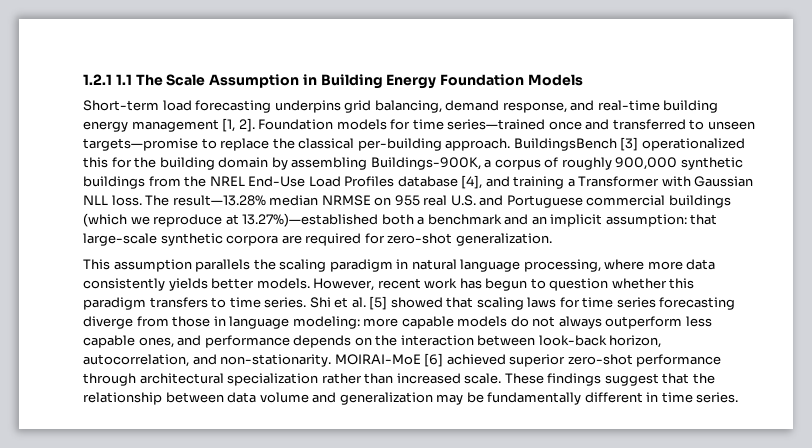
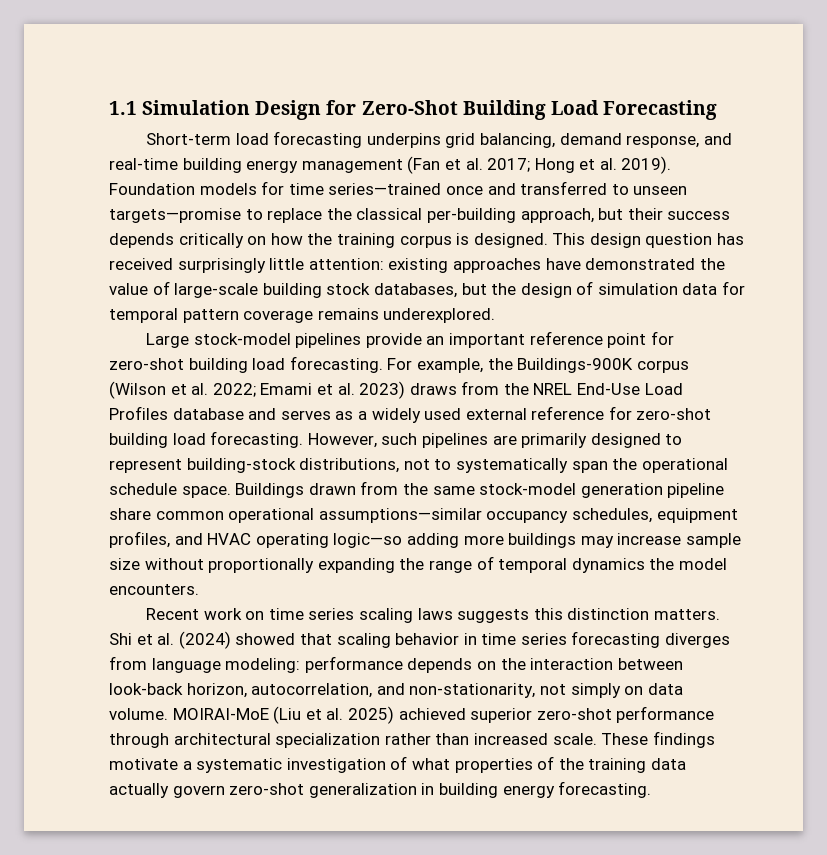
- 1.2.1 1.1 The Scale Assumption in Building Energy Foundation Models
+ 1.1 Simulation Design for Zero-Shot Building Load Forecasting
- Short-term load forecasting underpins grid balancing, demand response, and real-time building energy management [1, 2].
+ Short-term load forecasting underpins grid balancing, demand response, and real-time building energy management (Fan et al. 2017; Hong et al. 2019).
- Foundation models for time series—trained once and transferred to unseen targets—promise to replace the classical per-building approach. BuildingsBench [3] operationalized this for the building domain by assembling Buildings-900K, a corpus of roughly 900,000 synthetic buildings from the NREL End-Use Load Profiles database [4], and training a Transformer with Gaussian NLL loss. The result—13.28% median NRMSE on 955 real U.S. and Portuguese commercial buildings (which we reproduce at 13.27%)—established both a benchmark and an implicit assumption: that large-scale synthetic corpora are required for zero-shot generalization.
- This assumption parallels the scaling paradigm in natural language processing, where more data consistently yields better models. However, recent work has begun to question whether this paradigm transfers to time series.
+ Foundation models for time series—trained once and transferred to unseen targets—promise to replace the classical per-building approach, but their success depends critically on how the training corpus is designed. This design question has received surprisingly little attention: existing approaches have demonstrated the value of large-scale building stock databases, but the design of simulation data for temporal pattern coverage remains underexplored.
+ Large stock-model pipelines provide an important reference point for zero-shot building load forecasting. For example, the Buildings-900K corpus (Wilson et al. 2022; Emami et al. 2023) draws from the NREL End-Use Load Profiles database and serves as a widely used external reference for zero-shot building load forecasting. However, such pipelines are primarily designed to represent building-stock distributions, not to systematically span the operational schedule space. Buildings drawn from the same stock-model generation pipeline share common operational assumptions—similar occupancy schedules, equipment profiles, and HVAC operating logic—so adding more buildings may increase sample size without proportionally expanding the range of temporal dynamics the model encounters.
+ Recent work on time series scaling laws suggests this distinction matters.
- Shi et al. [5] showed that scaling laws for time series forecasting diverge from those in language modeling: more capable models do not always outperform less capable ones, and performance depends on the interaction between look-back horizon, autocorrelation, and non-stationarity. MOIRAI-MoE [6] achieved superior zero-shot performance through architectural specialization rather than increased scale.
+ Shi et al. (2024) showed that scaling behavior in time series forecasting diverges from language modeling: performance depends on the interaction between look-back horizon, autocorrelation, and non-stationarity, not simply on data volume. MOIRAI-MoE (Liu et al. 2025) achieved superior zero-shot performance through architectural specialization rather than increased scale.
- These findings suggest that the relationship between data volume and generalization may be fundamentally different in time series.
+ These findings motivate a systematic investigation of what properties of the training data actually govern zero-shot generalization in building energy forecasting.

